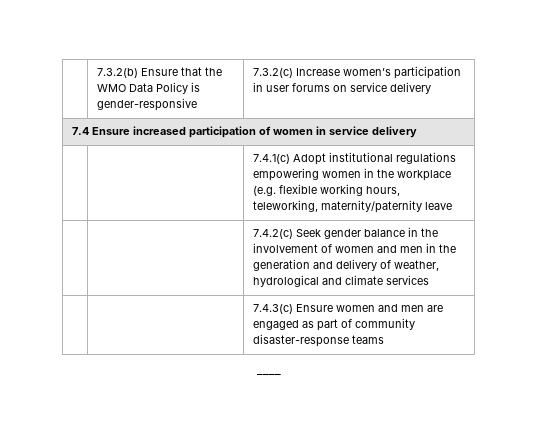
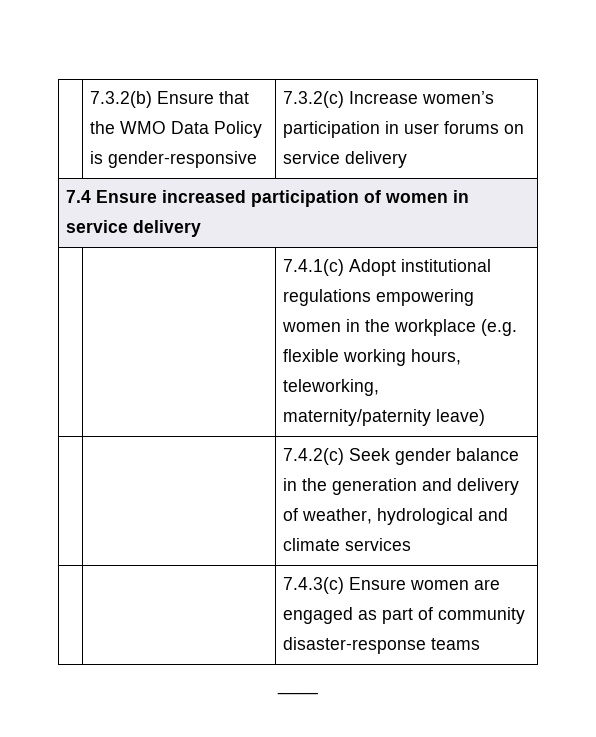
- | | 7.4.1(c) Adopt institutional regulations empowering women in the workplace (e.g. flexible working hours, teleworking, maternity/paternity leave
+ | | 7.4.1(c) Adopt institutional regulations empowering women in the workplace (e.g. flexible working hours, teleworking, maternity/paternity leave)
- | | 7.4.2(c) Seek gender balance in the involvement of women and men in the generation and delivery of weather, hydrological and climate services
+ | | 7.4.2(c) Seek gender balance in the generation and delivery of weather, hydrological and climate services
- | | 7.4.3(c) Ensure women and men are engaged as part of community disaster-response teams
+ | | 7.4.3(c) Ensure women are engaged as part of community disaster-response teams

